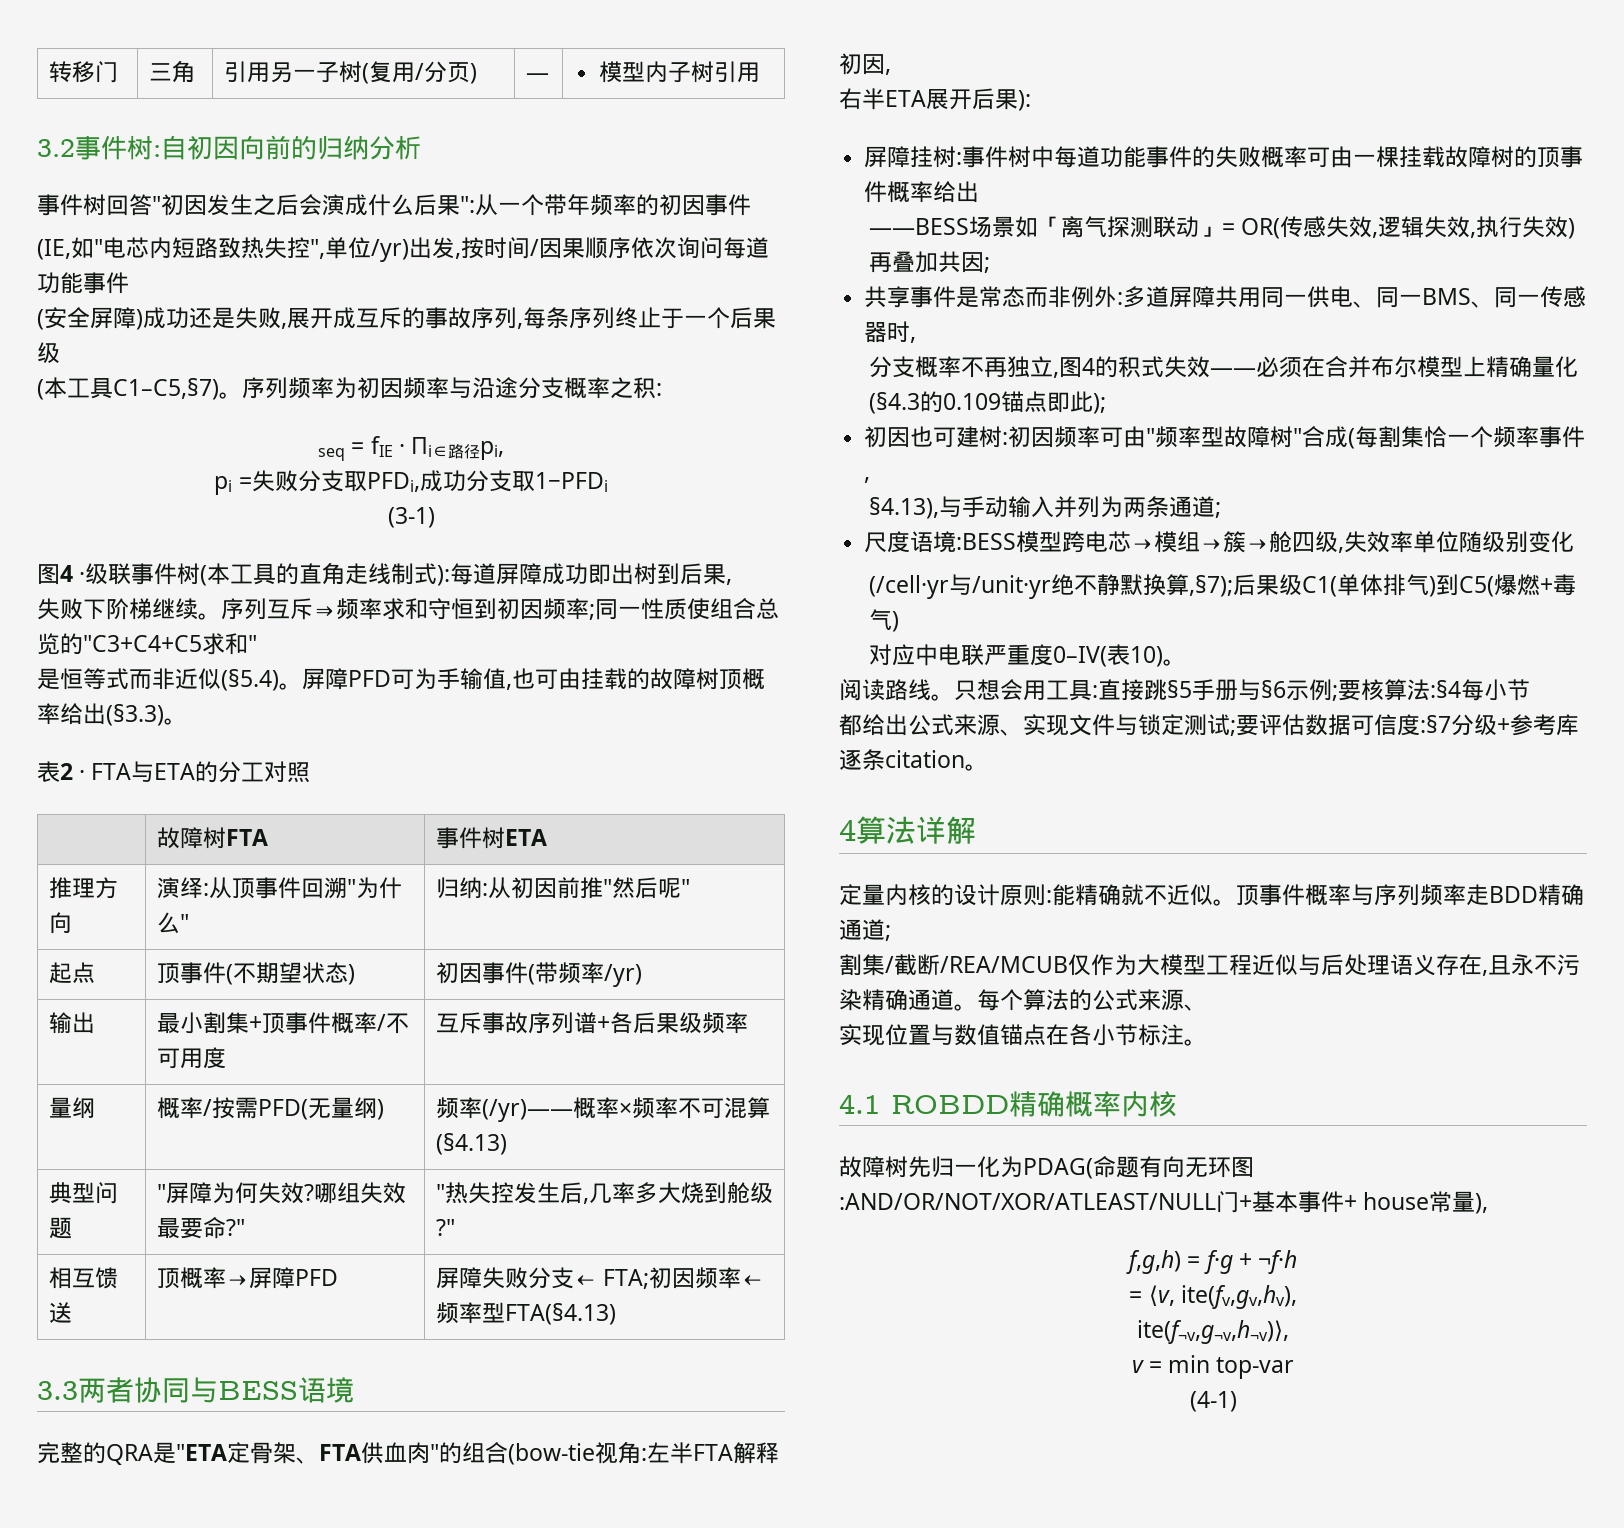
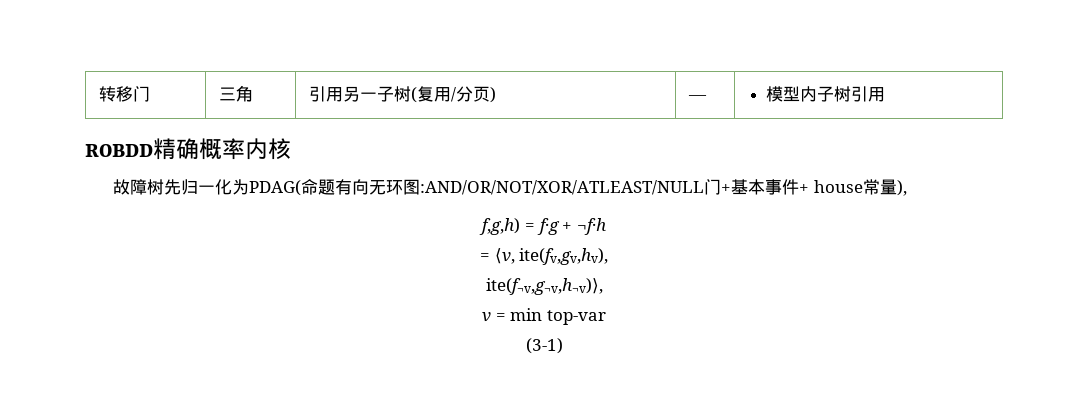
- 3.2事件树:自初因向前的归纳分析
- 事件树回答"初因发生之后会演成什么后果":从一个带年频率的初因事件
- (IE,如"电芯内短路致热失控",单位/yr)出发,按时间/因果顺序依次询问每道功能事件
- (安全屏障)成功还是失败,展开成互斥的事故序列,每条序列终止于一个后果级
- (本工具C1–C5,§7)。序列频率为初因频率与沿途分支概率之积:
- seq = fIE · Πi∈路径pi,
- pi =失败分支取PFDi,成功分支取1−PFDi
- (3-1)
- 图4 ·级联事件树(本工具的直角走线制式):每道屏障成功即出树到后果,
- 失败下阶梯继续。序列互斥⇒频率求和守恒到初因频率;同一性质使组合总览的"C3+C4+C5求和"
- 是恒等式而非近似(§5.4)。屏障PFD可为手输值,也可由挂载的故障树顶概率给出(§3.3)。
- 表2 · FTA与ETA的分工对照
- | 故障树FTA | 事件树ETA
- 推理方向 | 演绎:从顶事件回溯"为什么" | 归纳:从初因前推"然后呢"
- 起点 | 顶事件(不期望状态) | 初因事件(带频率/yr)
- 输出 | 最小割集+顶事件概率/不可用度 | 互斥事故序列谱+各后果级频率
- 量纲 | 概率/按需PFD(无量纲) | 频率(/yr)——概率×频率不可混算(§4.13)
- 典型问题 | "屏障为何失效?哪组失效最要命?" | "热失控发生后,几率多大烧到舱级?"
- 相互馈送 | 顶概率→屏障PFD | 屏障失败分支← FTA;初因频率←频率型FTA(§4.13)
- 3.3两者协同与BESS语境
- 完整的QRA是"ETA定骨架、FTA供血肉"的组合(bow-tie视角:左半FTA解释初因,
- 右半ETA展开后果):
- 屏障挂树:事件树中每道功能事件的失败概率可由一棵挂载故障树的顶事件概率给出
- ——BESS场景如「离气探测联动」= OR(传感失效,逻辑失效,执行失效)再叠加共因;
- 共享事件是常态而非例外:多道屏障共用同一供电、同一BMS、同一传感器时,
- 分支概率不再独立,图4的积式失效——必须在合并布尔模型上精确量化(§4.3的0.109锚点即此);
- 初因也可建树:初因频率可由"频率型故障树"合成(每割集恰一个频率事件,
- §4.13),与手动输入并列为两条通道;
- 尺度语境:BESS模型跨电芯→模组→簇→舱四级,失效率单位随级别变化
- (/cell·yr与/unit·yr绝不静默换算,§7);后果级C1(单体排气)到C5(爆燃+毒气)
- 对应中电联严重度0–IV(表10)。
- 阅读路线。只想会用工具:直接跳§5手册与§6示例;要核算法:§4每小节
- 都给出公式来源、实现文件与锁定测试;要评估数据可信度:§7分级+参考库逐条citation。
- 4算法详解
- 定量内核的设计原则:能精确就不近似。顶事件概率与序列频率走BDD精确通道;
- 割集/截断/REA/MCUB仅作为大模型工程近似与后处理语义存在,且永不污染精确通道。每个算法的公式来源、
- 实现位置与数值锚点在各小节标注。
- 4.1 ROBDD精确概率内核
+ ROBDD精确概率内核
- (4-1)
+ (3-1)

